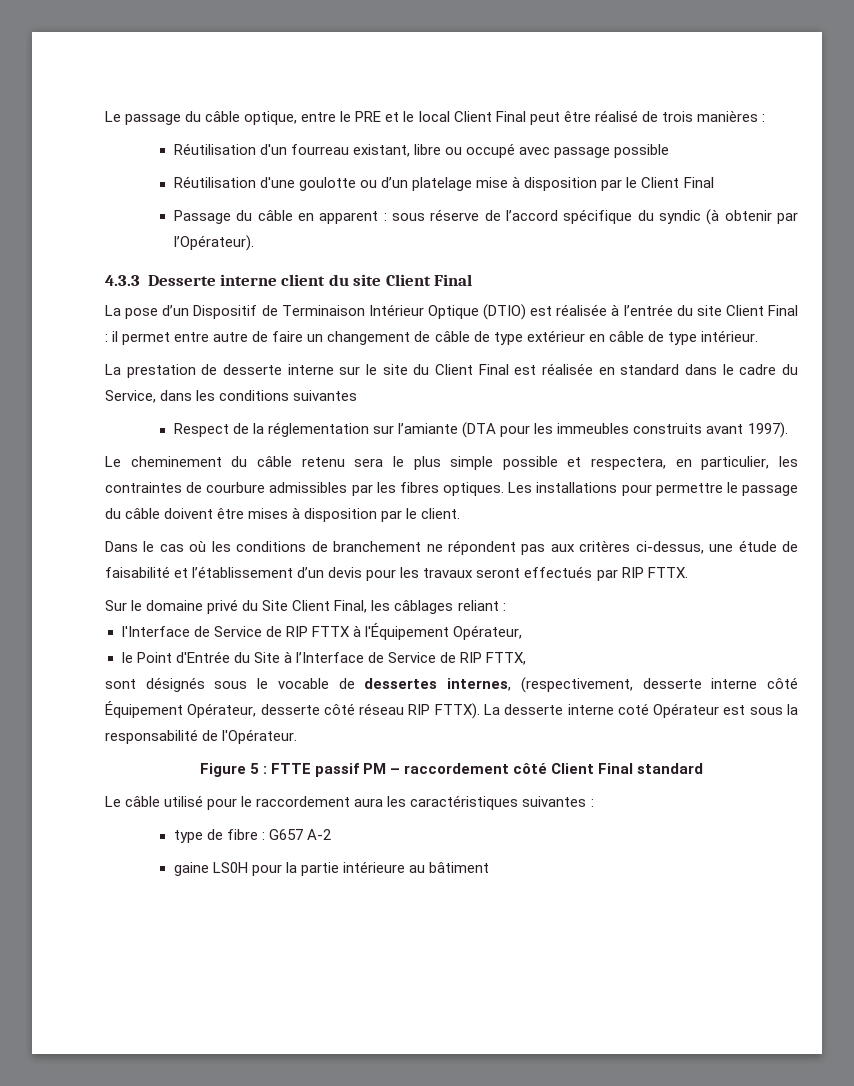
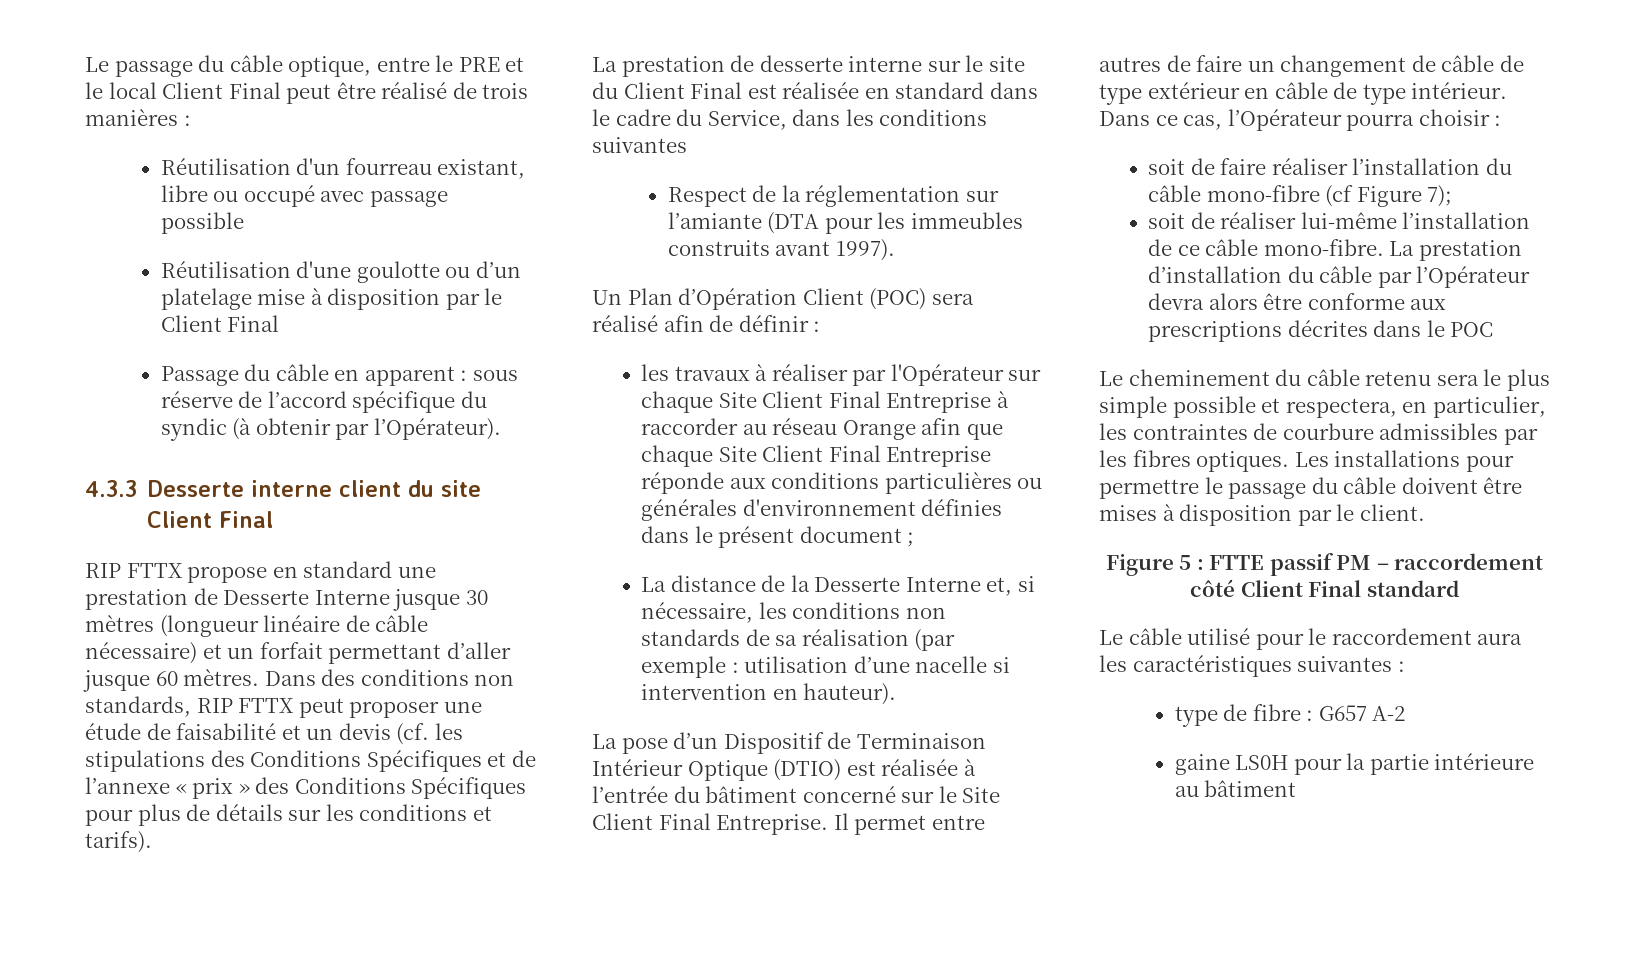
- La pose d’un Dispositif de Terminaison Intérieur Optique (DTIO) est réalisée à l’entrée du site Client Final : il permet entre autre de faire un changement de câble de type extérieur en câble de type intérieur.
+ RIP FTTX propose en standard une prestation de Desserte Interne jusque 30 mètres (longueur linéaire de câble nécessaire) et un forfait permettant d’aller jusque 60 mètres. Dans des conditions non standards, RIP FTTX peut proposer une étude de faisabilité et un devis (cf. les stipulations des Conditions Spécifiques et de l’annexe « prix » des Conditions Spécifiques pour plus de détails sur les conditions et tarifs).
+ Un Plan d’Opération Client (POC) sera réalisé afin de définir :
+ les travaux à réaliser par l'Opérateur sur chaque Site Client Final Entreprise à raccorder au réseau Orange afin que chaque Site Client Final Entreprise réponde aux conditions particulières ou générales d'environnement définies dans le présent document ;
+ La distance de la Desserte Interne et, si nécessaire, les conditions non standards de sa réalisation (par exemple : utilisation d’une nacelle si intervention en hauteur).
+ La pose d’un Dispositif de Terminaison Intérieur Optique (DTIO) est réalisée à l’entrée du bâtiment concerné sur le Site Client Final Entreprise. Il permet entre autres de faire un changement de câble de type extérieur en câble de type intérieur. Dans ce cas, l’Opérateur pourra choisir :
+ soit de faire réaliser l’installation du câble mono-fibre (cf Figure 7);
+ soit de réaliser lui-même l’installation de ce câble mono-fibre. La prestation d’installation du câble par l’Opérateur devra alors être conforme aux prescriptions décrites dans le POC
- Dans le cas où les conditions de branchement ne répondent pas aux critères ci-dessus, une étude de faisabilité et l’établissement d’un devis pour les travaux seront effectués par RIP FTTX.
- Sur le domaine privé du Site Client Final, les câblages reliant :
- l'Interface de Service de RIP FTTX à l'Équipement Opérateur,
- le Point d'Entrée du Site à l’Interface de Service de RIP FTTX,
- sont désignés sous le vocable de dessertes internes, (respectivement, desserte interne côté Équipement Opérateur, desserte côté réseau RIP FTTX). La desserte interne coté Opérateur est sous la responsabilité de l'Opérateur.

